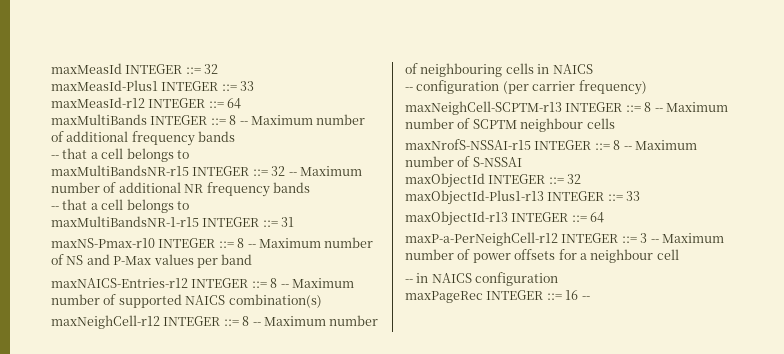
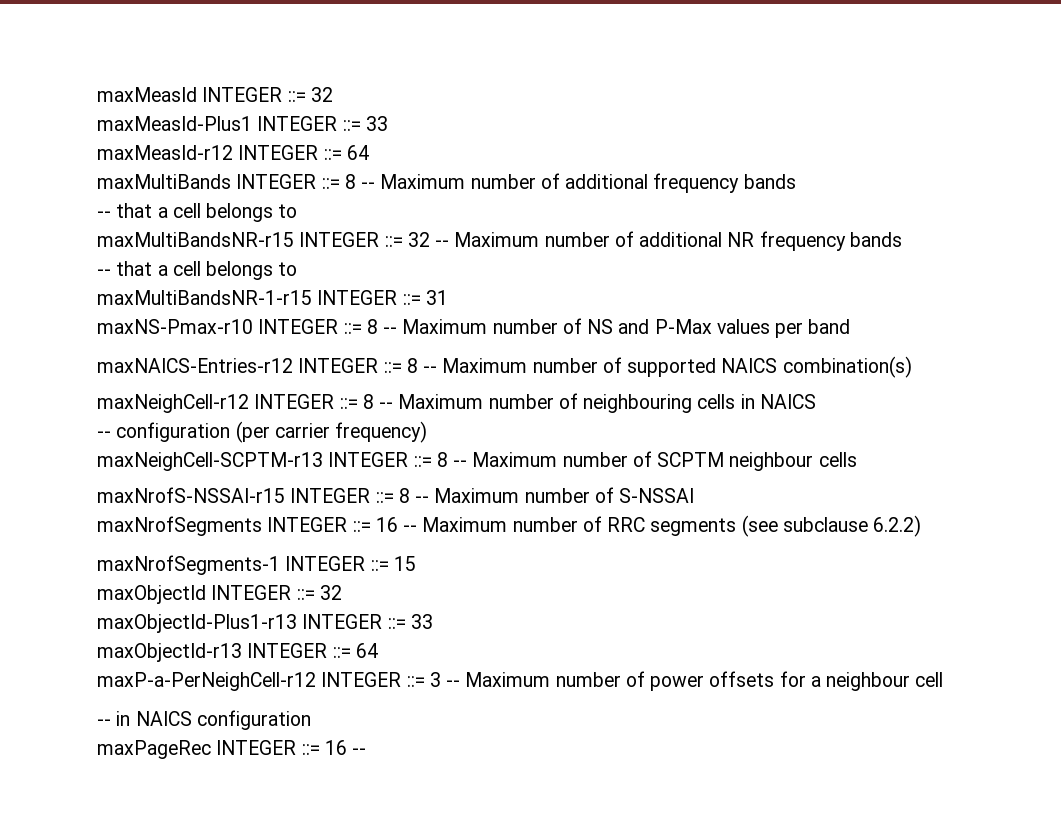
+ maxNrofSegments INTEGER ::= 16 -- Maximum number of RRC segments (see subclause 6.2.2)
+ maxNrofSegments-1 INTEGER ::= 15

